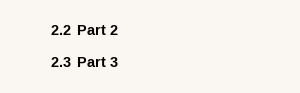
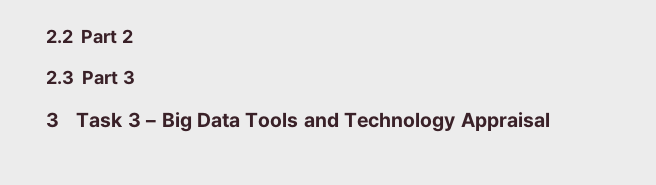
+ 3 Task 3 – Big Data Tools and Technology Appraisal

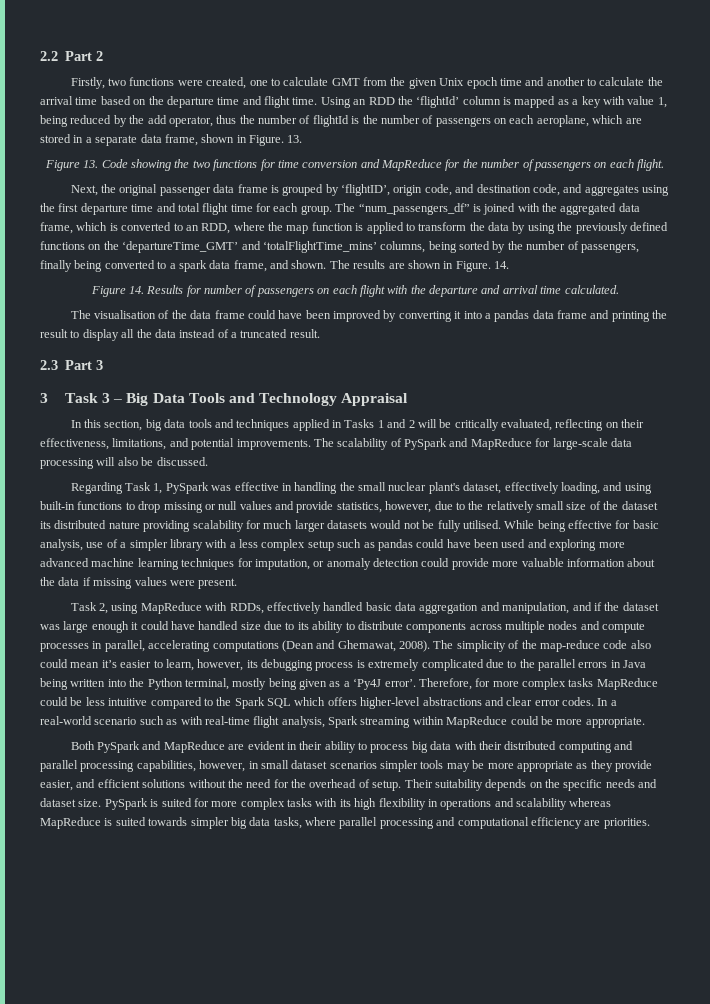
+ Firstly, two functions were created, one to calculate GMT from the given Unix epoch time and another to calculate the arrival time based on the departure time and flight time. Using an RDD the ‘flightId’ column is mapped as a key with value 1, being reduced by the add operator, thus the number of flightId is the number of passengers on each aeroplane, which are stored in a separate data frame, shown in Figure. 13.
+ Figure 13. Code showing the two functions for time conversion and MapReduce for the number of passengers on each flight.
+ Next, the original passenger data frame is grouped by ‘flightID’, origin code, and destination code, and aggregates using the first departure time and total flight time for each group. The “num_passengers_df” is joined with the aggregated data frame, which is converted to an RDD, where the map function is applied to transform the data by using the previously defined functions on the ‘departureTime_GMT’ and ‘totalFlightTime_mins’ columns, being sorted by the number of passengers, finally being converted to a spark data frame, and shown. The results are shown in Figure. 14.
+ Figure 14. Results for number of passengers on each flight with the departure and arrival time calculated.
+ The visualisation of the data frame could have been improved by converting it into a pandas data frame and printing the result to display all the data instead of a truncated result.
+ In this section, big data tools and techniques applied in Tasks 1 and 2 will be critically evaluated, reflecting on their effectiveness, limitations, and potential improvements. The scalability of PySpark and MapReduce for large-scale data processing will also be discussed.
+ Regarding Task 1, PySpark was effective in handling the small nuclear plant's dataset, effectively loading, and using built-in functions to drop missing or null values and provide statistics, however, due to the relatively small size of the dataset its distributed nature providing scalability for much larger datasets would not be fully utilised. While being effective for basic analysis, use of a simpler library with a less complex setup such as pandas could have been used and exploring more advanced machine learning techniques for imputation, or anomaly detection could provide more valuable information about the data if missing values were present.
+ Task 2, using MapReduce with RDDs, effectively handled basic data aggregation and manipulation, and if the dataset was large enough it could have handled size due to its ability to distribute components across multiple nodes and compute processes in parallel, accelerating computations (Dean and Ghemawat, 2008). The simplicity of the map-reduce code also could mean it’s easier to learn, however, its debugging process is extremely complicated due to the parallel errors in Java being written into the Python terminal, mostly being given as a ‘Py4J error’. Therefore, for more complex tasks MapReduce could be less intuitive compared to the Spark SQL which offers higher-level abstractions and clear error codes. In a real-world scenario such as with real-time flight analysis, Spark streaming within MapReduce could be more appropriate.
+ Both PySpark and MapReduce are evident in their ability to process big data with their distributed computing and parallel processing capabilities, however, in small dataset scenarios simpler tools may be more appropriate as they provide easier, and efficient solutions without the need for the overhead of setup. Their suitability depends on the specific needs and dataset size. PySpark is suited for more complex tasks with its high flexibility in operations and scalability whereas MapReduce is suited towards simpler big data tasks, where parallel processing and computational efficiency are priorities.

